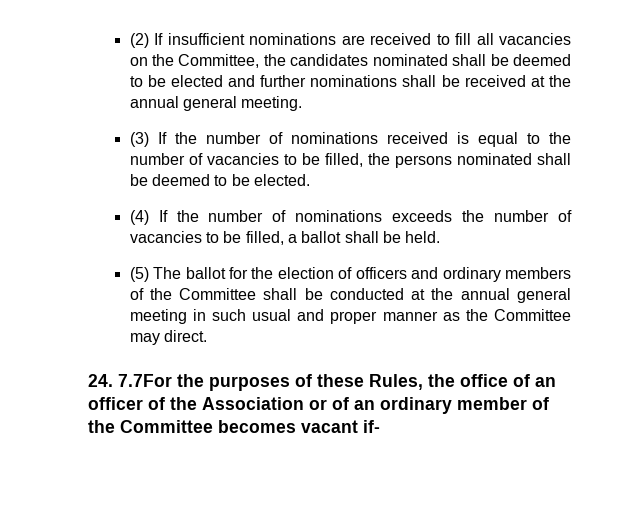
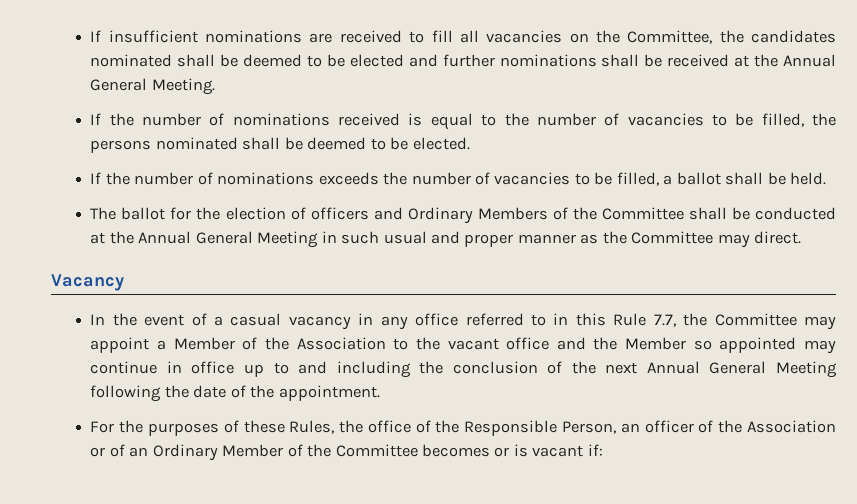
- (2) If insufficient nominations are received to fill all vacancies on the Committee, the candidates nominated shall be deemed to be elected and further nominations shall be received at the annual general meeting.
- (3) If the number of nominations received is equal to the number of vacancies to be filled, the persons nominated shall be deemed to be elected.
+ If insufficient nominations are received to fill all vacancies on the Committee, the candidates nominated shall be deemed to be elected and further nominations shall be received at the Annual General Meeting.
+ If the number of nominations received is equal to the number of vacancies to be filled, the persons nominated shall be deemed to be elected.
- (4) If the number of nominations exceeds the number of vacancies to be filled, a ballot shall be held.
+ If the number of nominations exceeds the number of vacancies to be filled, a ballot shall be held.
- (5) The ballot for the election of officers and ordinary members of the Committee shall be conducted at the annual general meeting in such usual and proper manner as the Committee may direct.
+ The ballot for the election of officers and Ordinary Members of the Committee shall be conducted at the Annual General Meeting in such usual and proper manner as the Committee may direct.
- 24. 7.7For the purposes of these Rules, the office of an officer of the Association or of an ordinary member of the Committee becomes vacant if-
+ Vacancy
+ In the event of a casual vacancy in any office referred to in this Rule 7.7, the Committee may appoint a Member of the Association to the vacant office and the Member so appointed may continue in office up to and including the conclusion of the next Annual General Meeting following the date of the appointment.
+ For the purposes of these Rules, the office of the Responsible Person, an officer of the Association or of an Ordinary Member of the Committee becomes or is vacant if:

